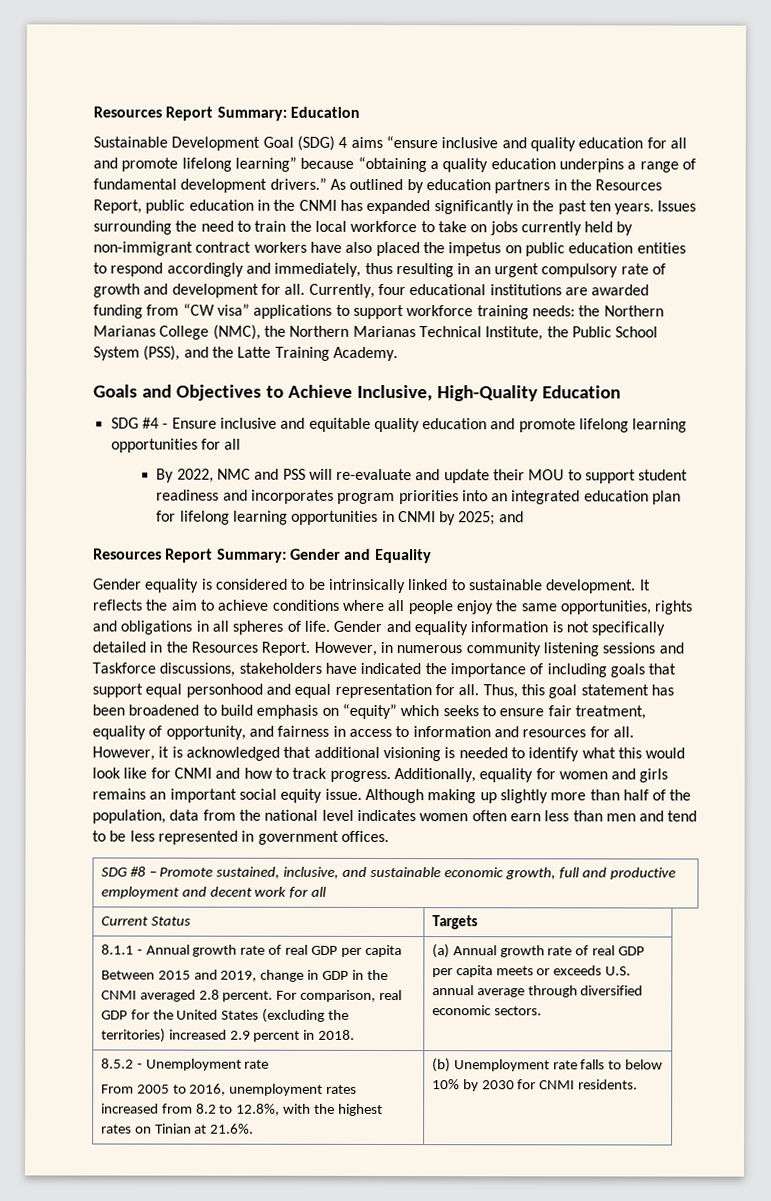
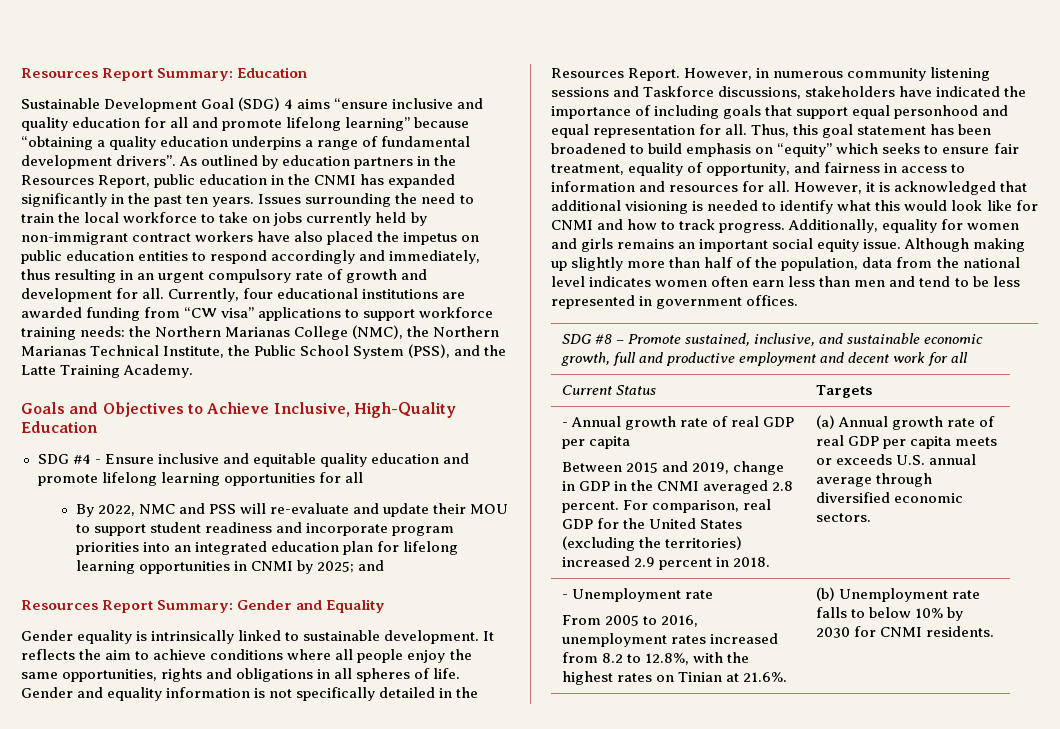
- Sustainable Development Goal (SDG) 4 aims “ensure inclusive and quality education for all and promote lifelong learning” because “obtaining a quality education underpins a range of fundamental development drivers.”
+ Sustainable Development Goal (SDG) 4 aims “ensure inclusive and quality education for all and promote lifelong learning” because “obtaining a quality education underpins a range of fundamental development drivers”.
- By 2022, NMC and PSS will re-evaluate and update their MOU to support student readiness and incorporates program priorities into an integrated education plan for lifelong learning opportunities in CNMI by 2025; and
+ By 2022, NMC and PSS will re-evaluate and update their MOU to support student readiness and incorporate program priorities into an integrated education plan for lifelong learning opportunities in CNMI by 2025; and
- Gender equality is considered to be intrinsically linked to sustainable development.
+ Gender equality is intrinsically linked to sustainable development.
- 8.1.1 - Annual growth rate of real GDP per capita
+ - Annual growth rate of real GDP per capita
- 8.5.2 - Unemployment rate
+ - Unemployment rate

